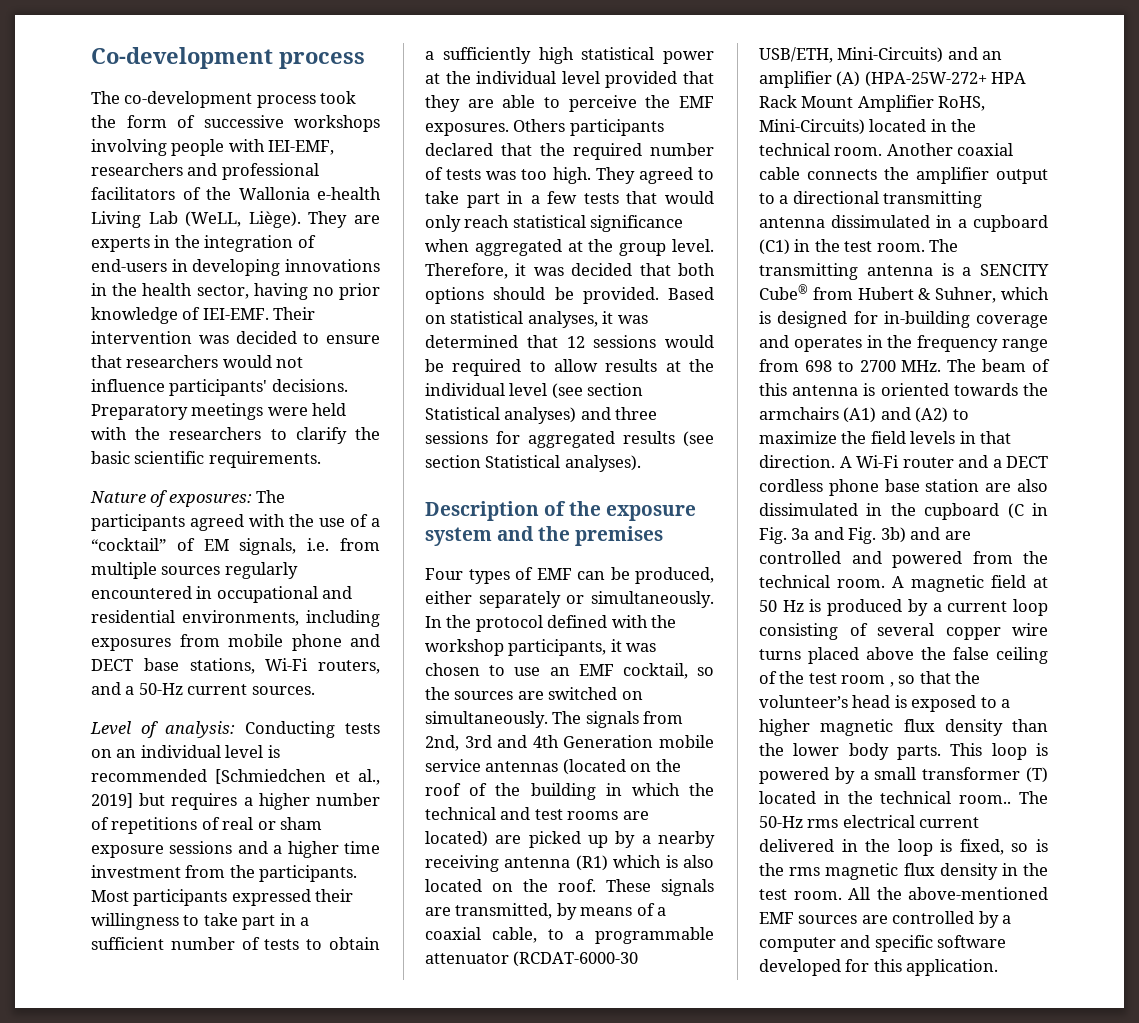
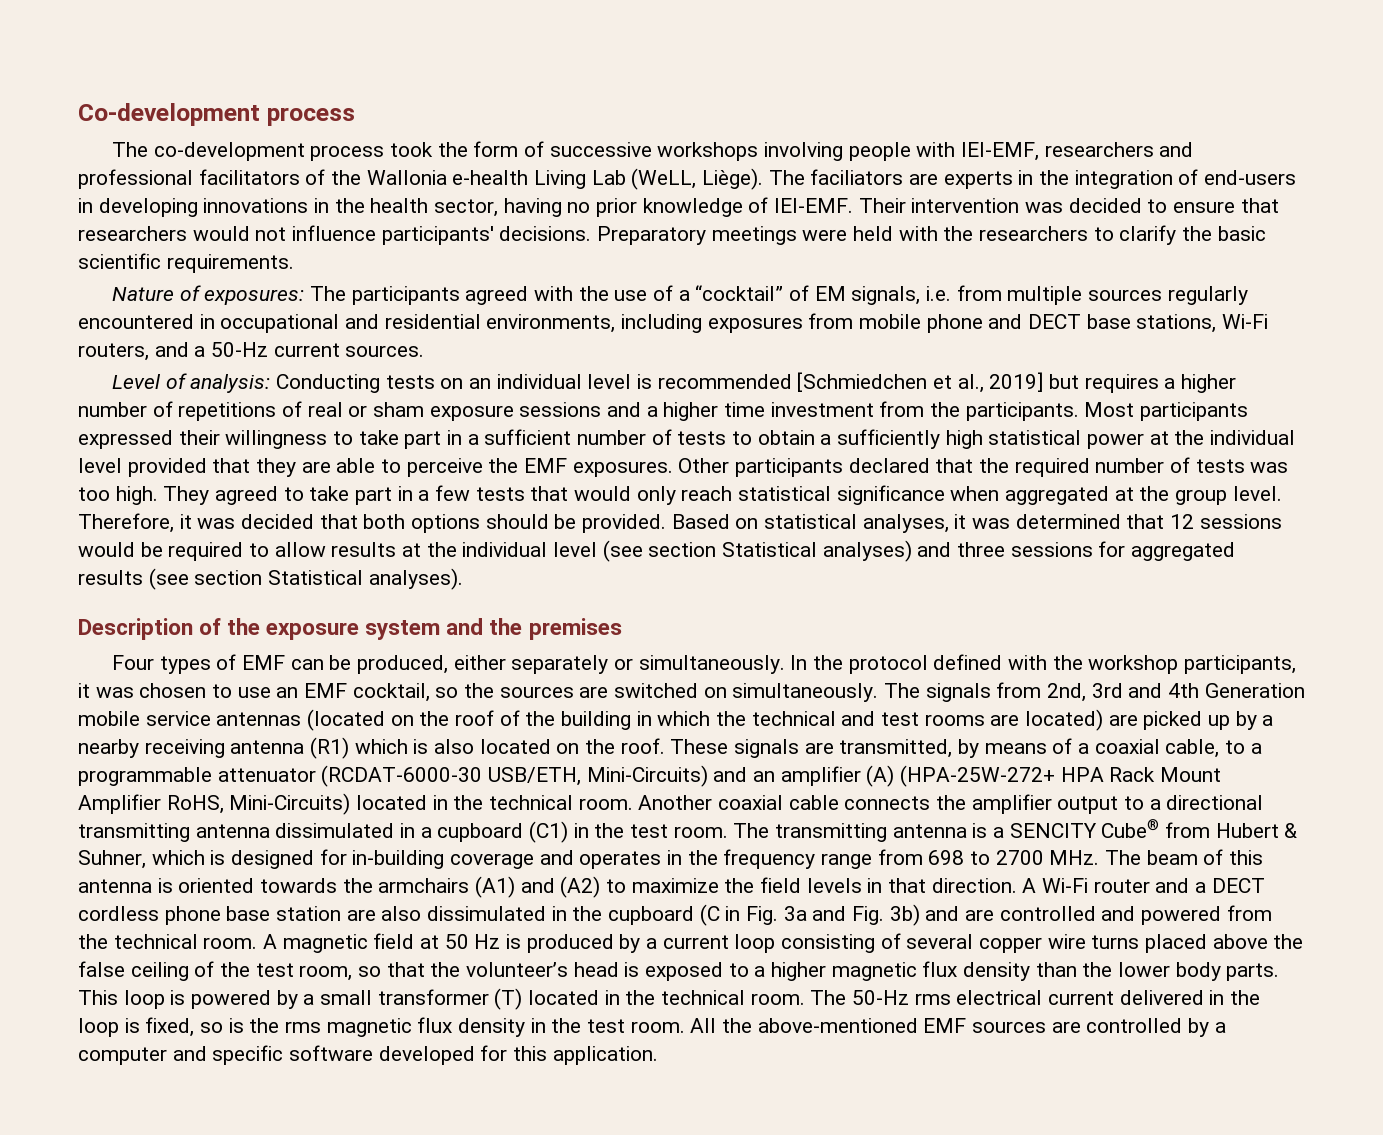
- They are experts in the integration of end-users in developing innovations in the health sector, having no prior knowledge of IEI-EMF.
+ The faciliators are experts in the integration of end-users in developing innovations in the health sector, having no prior knowledge of IEI-EMF.
- Others participants declared that the required number of tests was too high.
+ Other participants declared that the required number of tests was too high.
- A magnetic field at 50 Hz is produced by a current loop consisting of several copper wire turns placed above the false ceiling of the test room , so that the volunteer’s head is exposed to a higher magnetic flux density than the lower body parts.
+ A magnetic field at 50 Hz is produced by a current loop consisting of several copper wire turns placed above the false ceiling of the test room, so that the volunteer’s head is exposed to a higher magnetic flux density than the lower body parts.
- This loop is powered by a small transformer (T) located in the technical room..
+ This loop is powered by a small transformer (T) located in the technical room.

